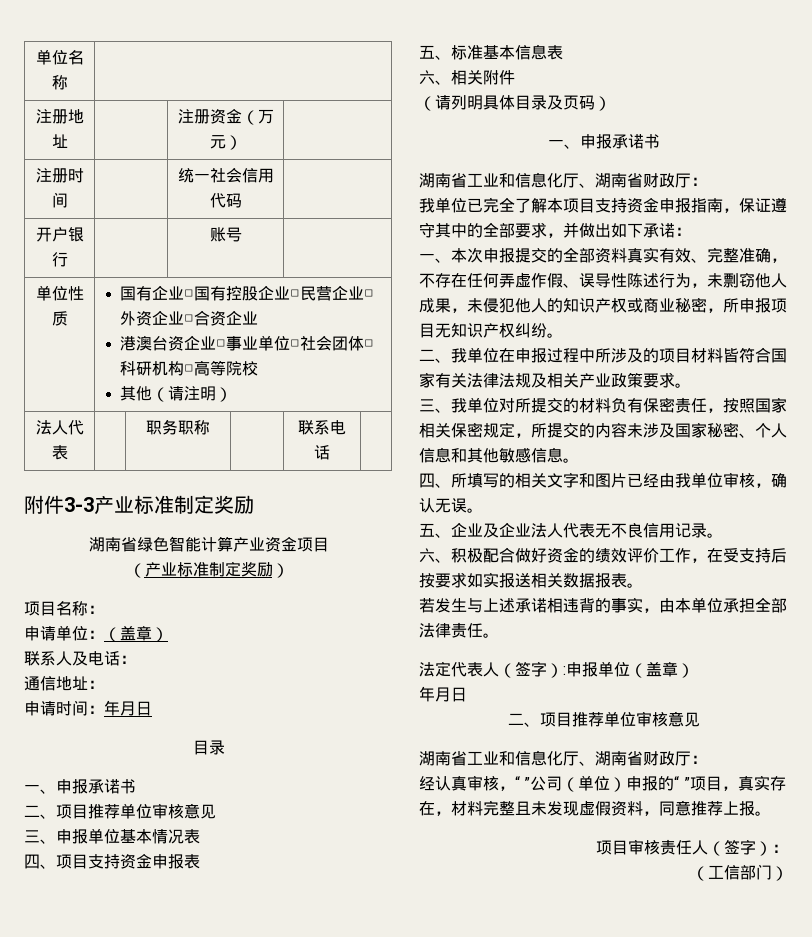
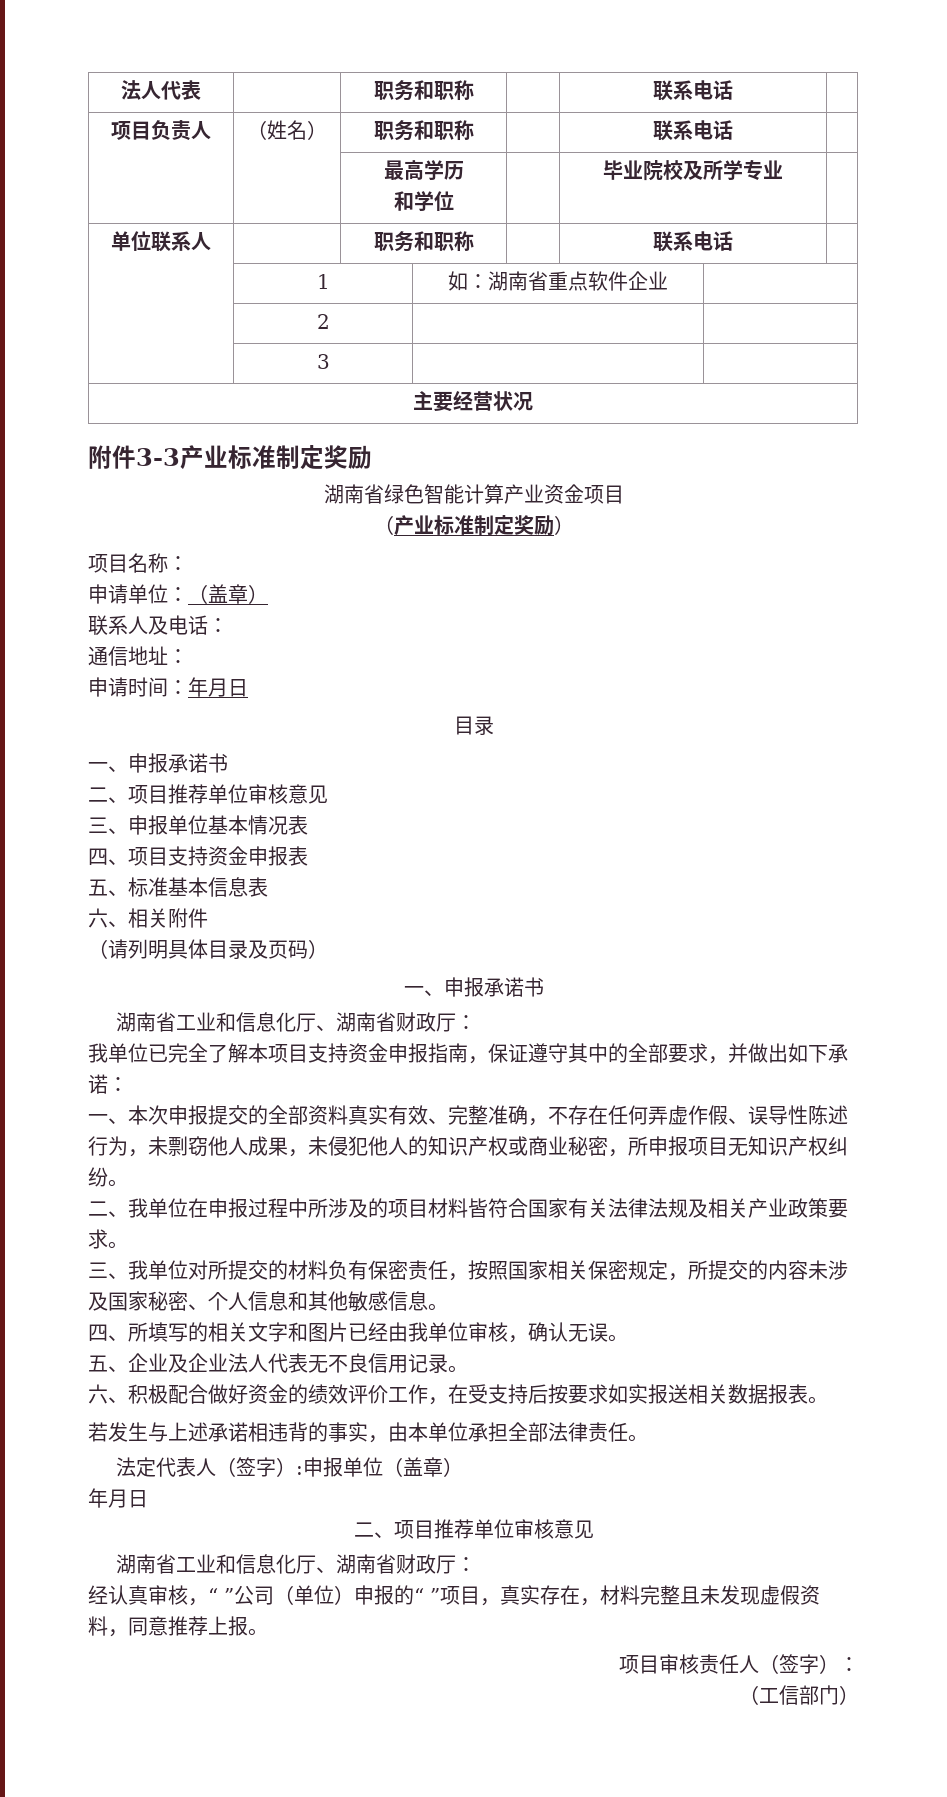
- 单位名称 |
- 注册地址 | | 注册资金（万元） |
- 注册时间 | | 统一社会信用代码 |
- 开户银行 | | 账号 |
- 单位性质 | 国有企业□国有控股企业□民营企业□外资企业□合资企业
- 港澳台资企业□事业单位□社会团体□科研机构□高等院校
- 其他（请注明）
- 法人代表 | | 职务职称 | | 联系电话 |
+ 法人代表 | | 职务和职称 | | 联系电话 |
+ 项目负责人 | （姓名） | 职务和职称 | | 联系电话 |
+ | | 最高学历
+ 和学位 | | 毕业院校及所学专业 |
+ 单位联系人 | | 职务和职称 | | 联系电话 |
+ | 1 | 如：湖南省重点软件企业 |
+ | 2 | |
+ | 3 | |
+ 主要经营状况

